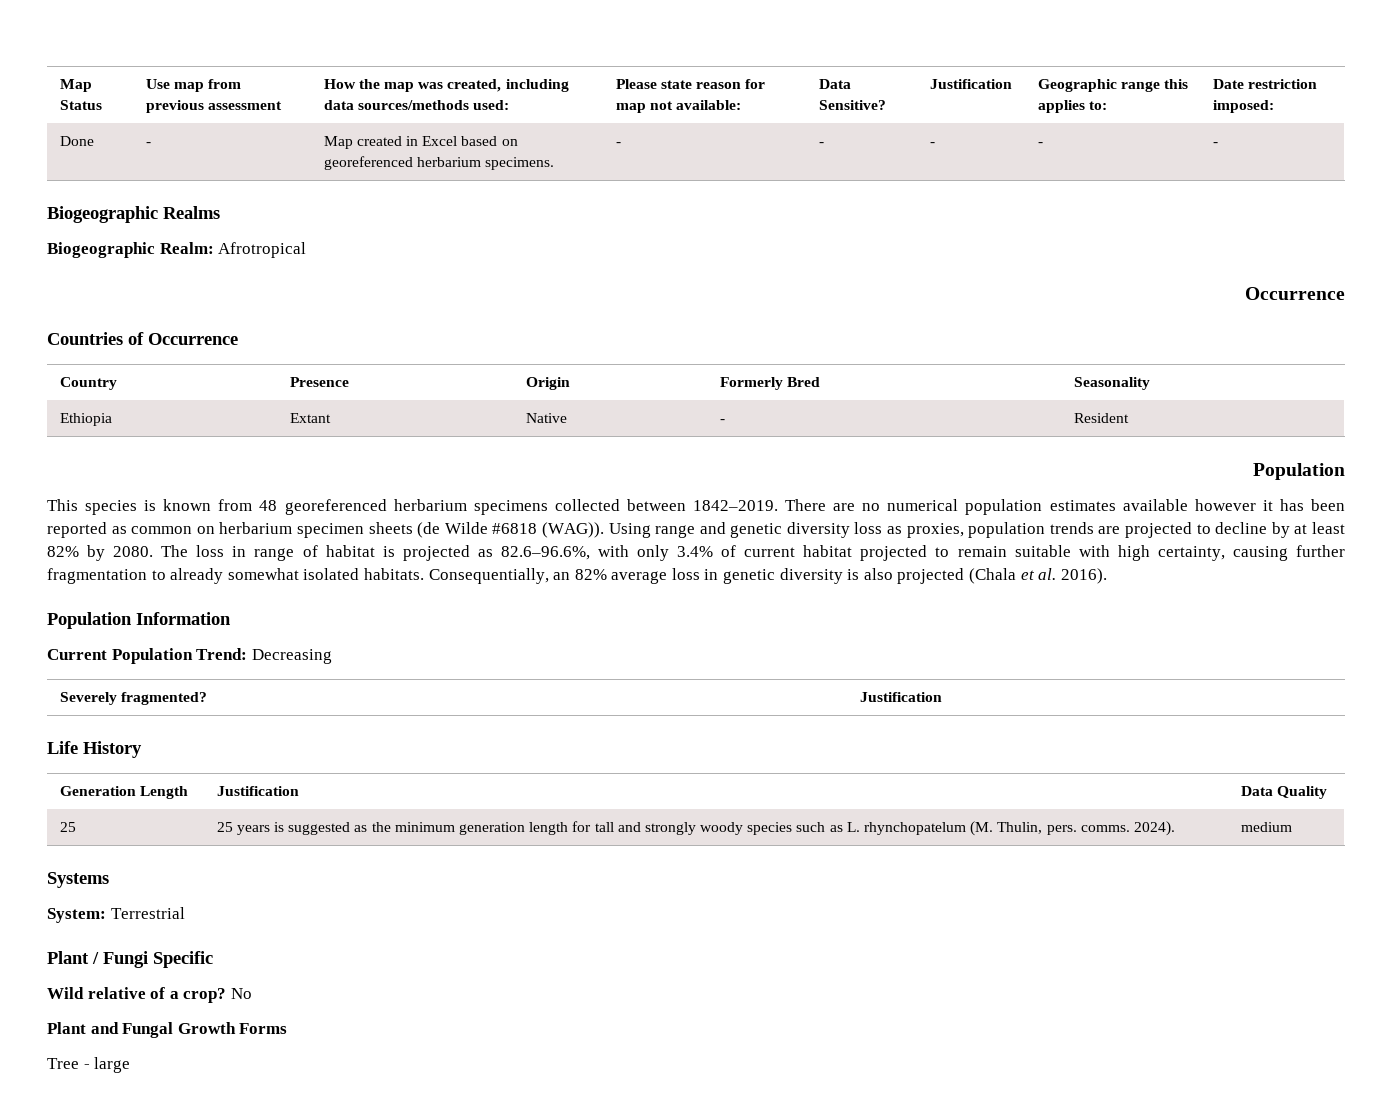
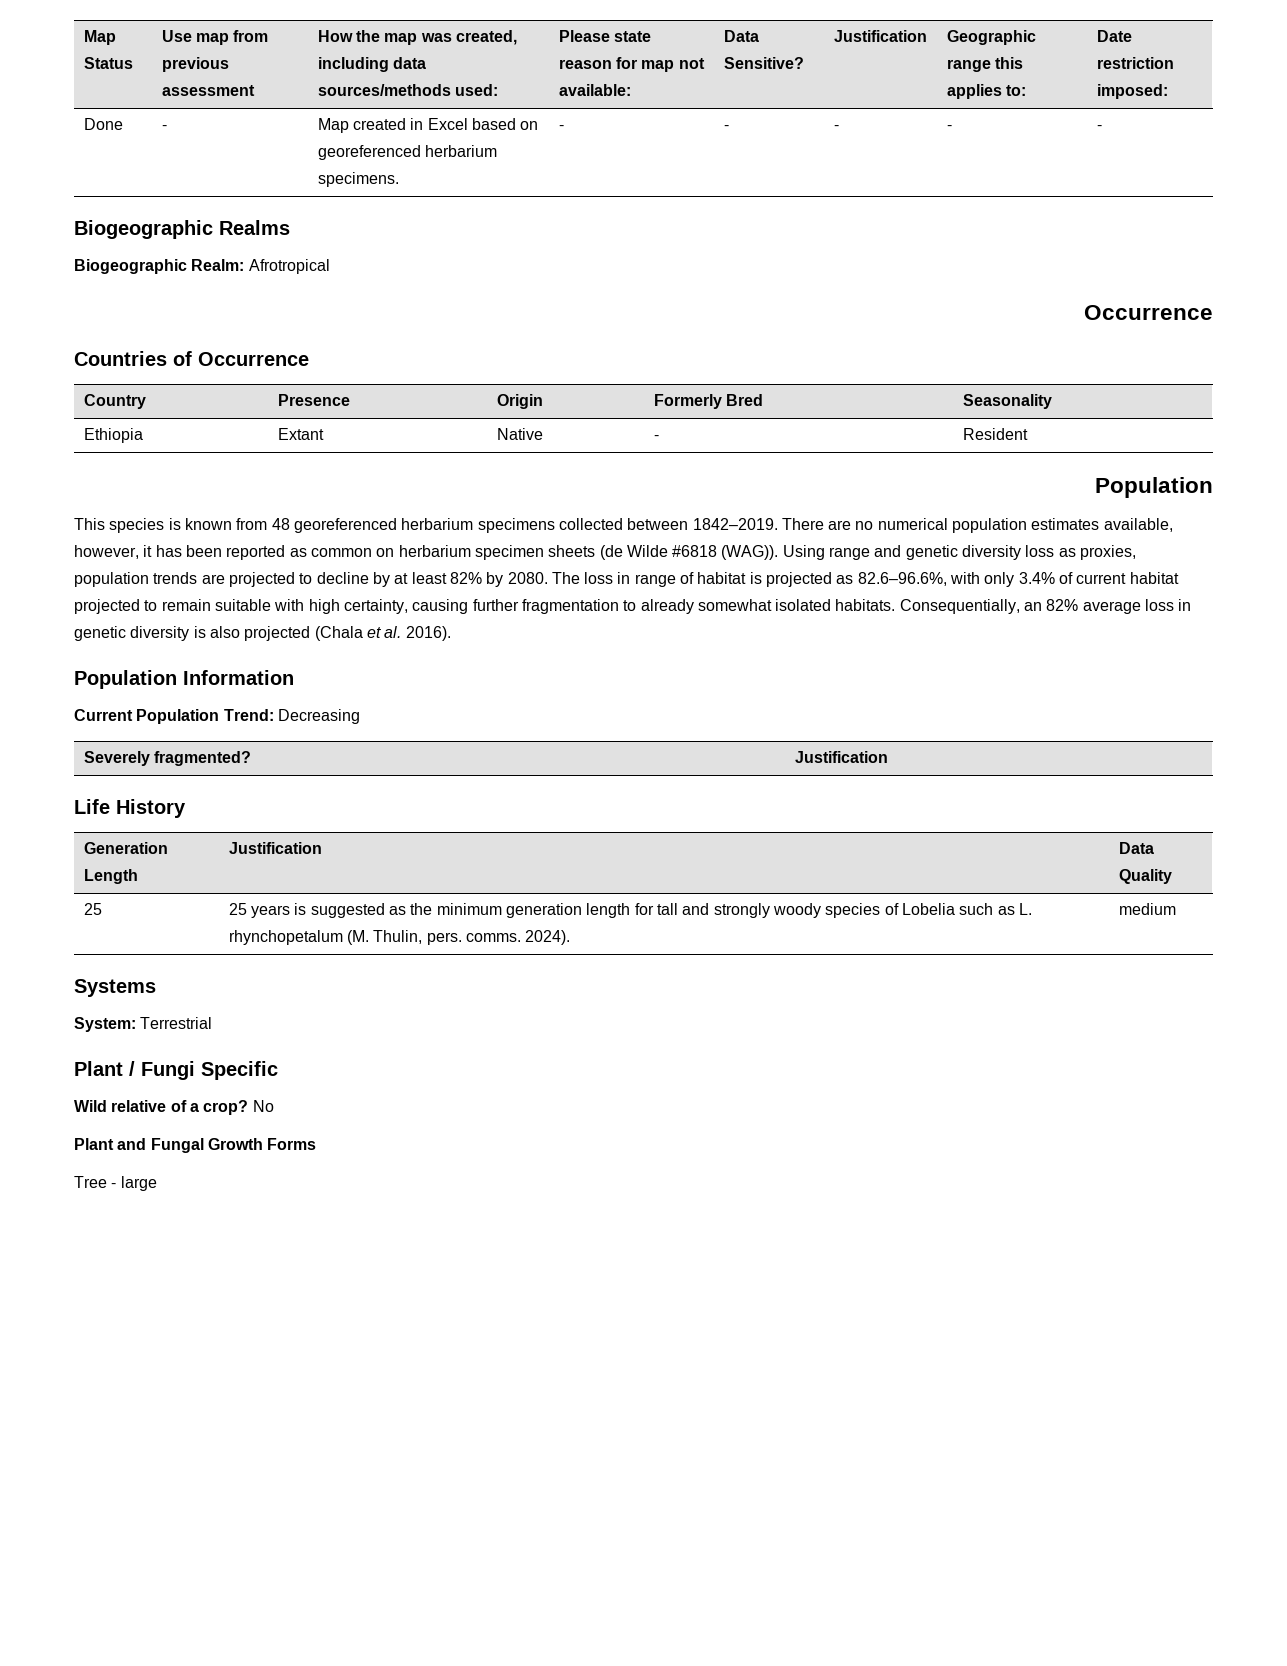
- There are no numerical population estimates available however it has been reported as common on herbarium specimen sheets (de Wilde #6818 (WAG)).
+ There are no numerical population estimates available, however, it has been reported as common on herbarium specimen sheets (de Wilde #6818 (WAG)).
- 25 | 25 years is suggested as the minimum generation length for tall and strongly woody species such as L. rhynchopatelum (M. Thulin, pers. comms. 2024). | medium
+ 25 | 25 years is suggested as the minimum generation length for tall and strongly woody species of Lobelia such as L. rhynchopetalum (M. Thulin, pers. comms. 2024). | medium

